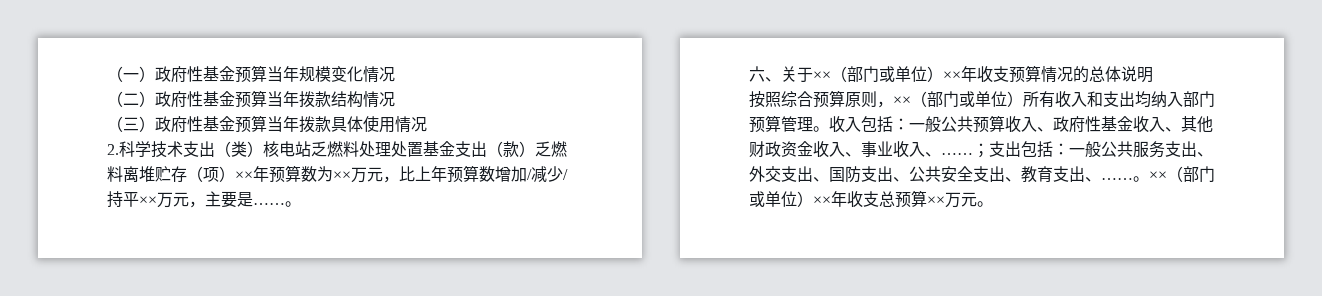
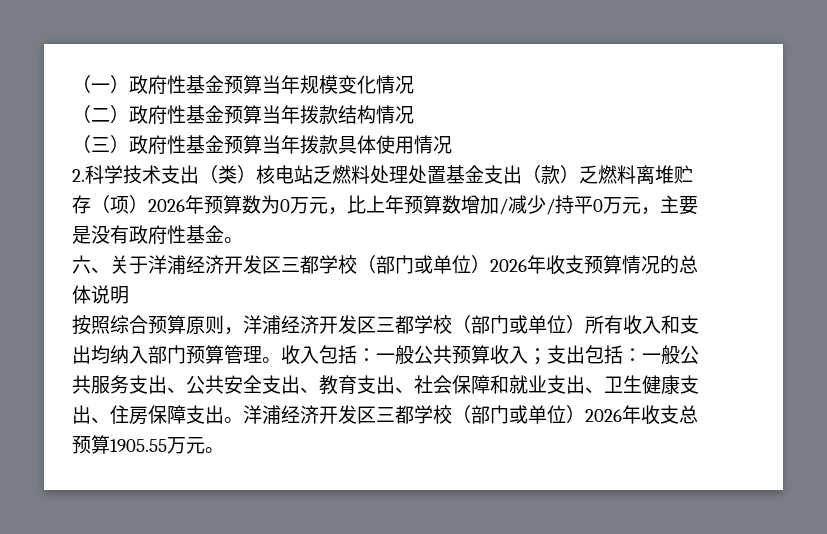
- 2.科学技术支出（类）核电站乏燃料处理处置基金支出（款）乏燃料离堆贮存（项）××年预算数为××万元，比上年预算数增加/减少/持平××万元，主要是……。
+ 2.科学技术支出（类）核电站乏燃料处理处置基金支出（款）乏燃料离堆贮存（项）2026年预算数为0万元，比上年预算数增加/减少/持平0万元，主要是没有政府性基金。
- 六、关于××（部门或单位）××年收支预算情况的总体说明
+ 六、关于洋浦经济开发区三都学校（部门或单位）2026年收支预算情况的总体说明
- 按照综合预算原则，××（部门或单位）所有收入和支出均纳入部门预算管理。
+ 按照综合预算原则，洋浦经济开发区三都学校（部门或单位）所有收入和支出均纳入部门预算管理。
- 收入包括：一般公共预算收入、政府性基金收入、其他财政资金收入、事业收入、……；支出包括：一般公共服务支出、外交支出、国防支出、公共安全支出、教育支出、……。××（部门或单位）××年收支总预算××万元。
+ 收入包括：一般公共预算收入；支出包括：一般公共服务支出、公共安全支出、教育支出、社会保障和就业支出、卫生健康支出、住房保障支出。洋浦经济开发区三都学校（部门或单位）2026年收支总预算1905.55万元。

